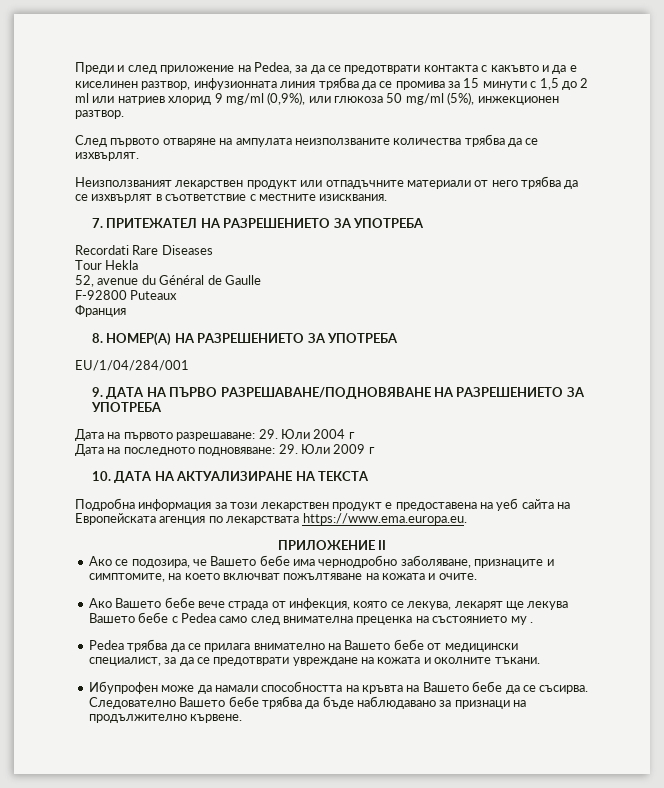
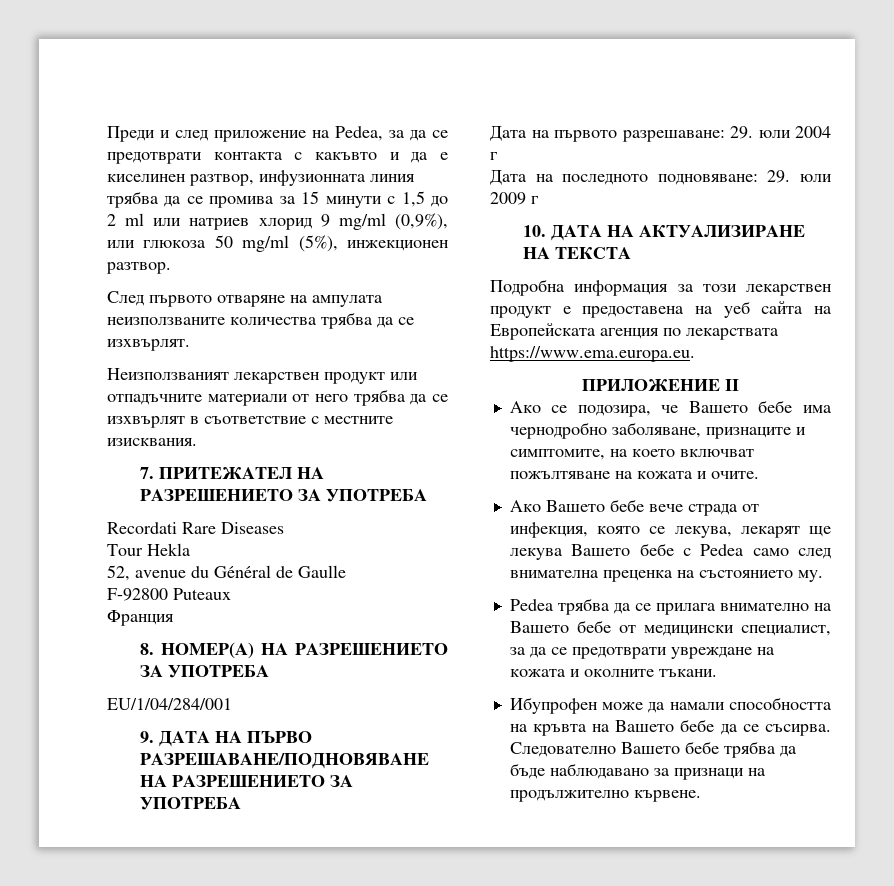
- Дата на първото разрешаване: 29. Юли 2004 г
+ Дата на първото разрешаване: 29. юли 2004 г
- Дата на последното подновяване: 29. Юли 2009 г
+ Дата на последното подновяване: 29. юли 2009 г
- Ако Вашето бебе вече страда от инфекция, която се лекува, лекарят ще лекува Вашето бебе с Pedea само след внимателна преценка на състоянието му .
+ Ако Вашето бебе вече страда от инфекция, която се лекува, лекарят ще лекува Вашето бебе с Pedea само след внимателна преценка на състоянието му.

